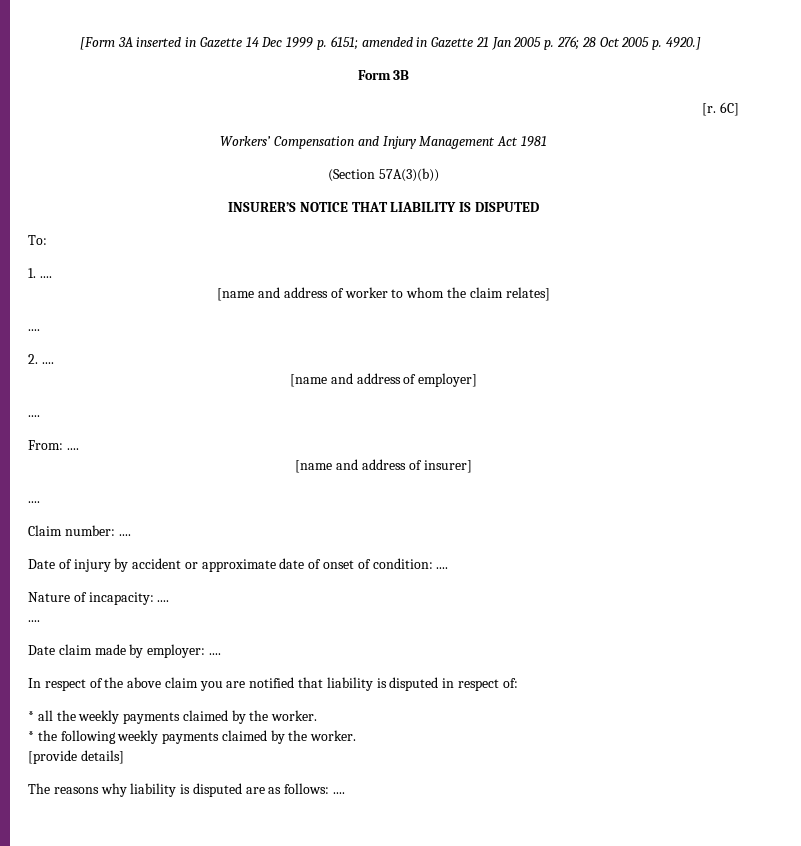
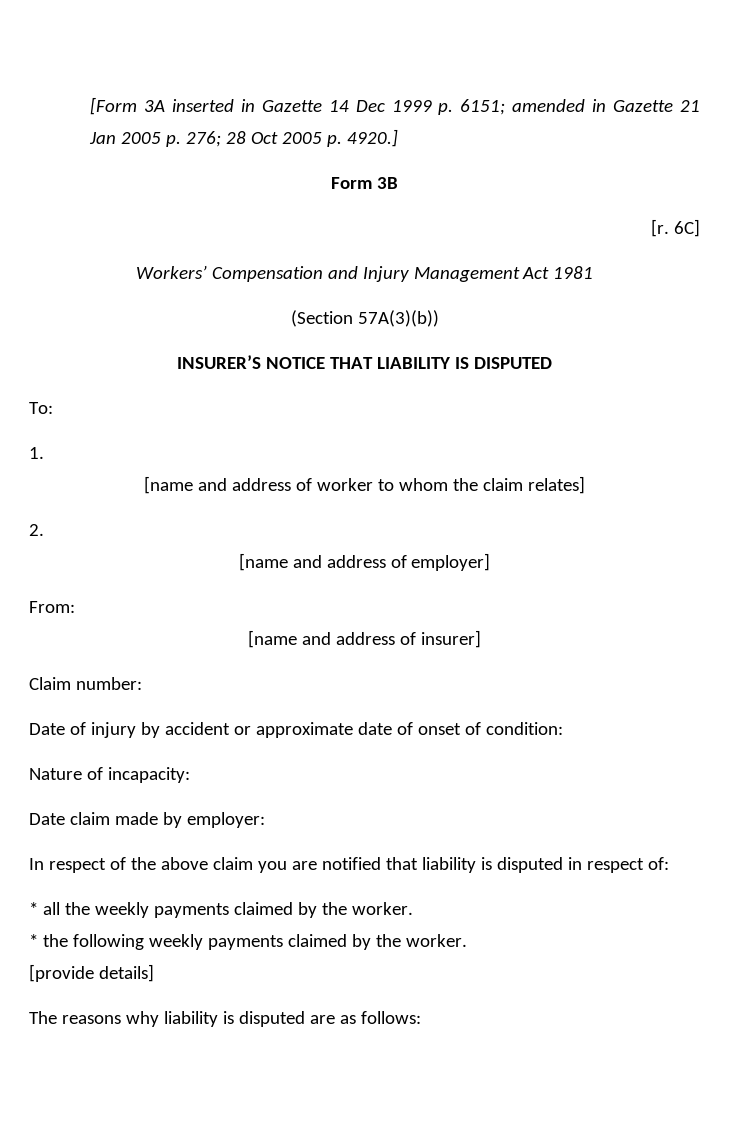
- 1. ....
+ 1.
  [name and address of worker to whom the claim relates]
- ....
- 2. ....
+ 2.
  [name and address of employer]
- ....
- From: ....
+ From:
  [name and address of insurer]
- ....
- Claim number: ....
+ Claim number:
- Date of injury by accident or approximate date of onset of condition: ....
+ Date of injury by accident or approximate date of onset of condition:
- Nature of incapacity: ....
- ....
+ Nature of incapacity:
- Date claim made by employer: ....
+ Date claim made by employer:
- The reasons why liability is disputed are as follows: ....
+ The reasons why liability is disputed are as follows:

